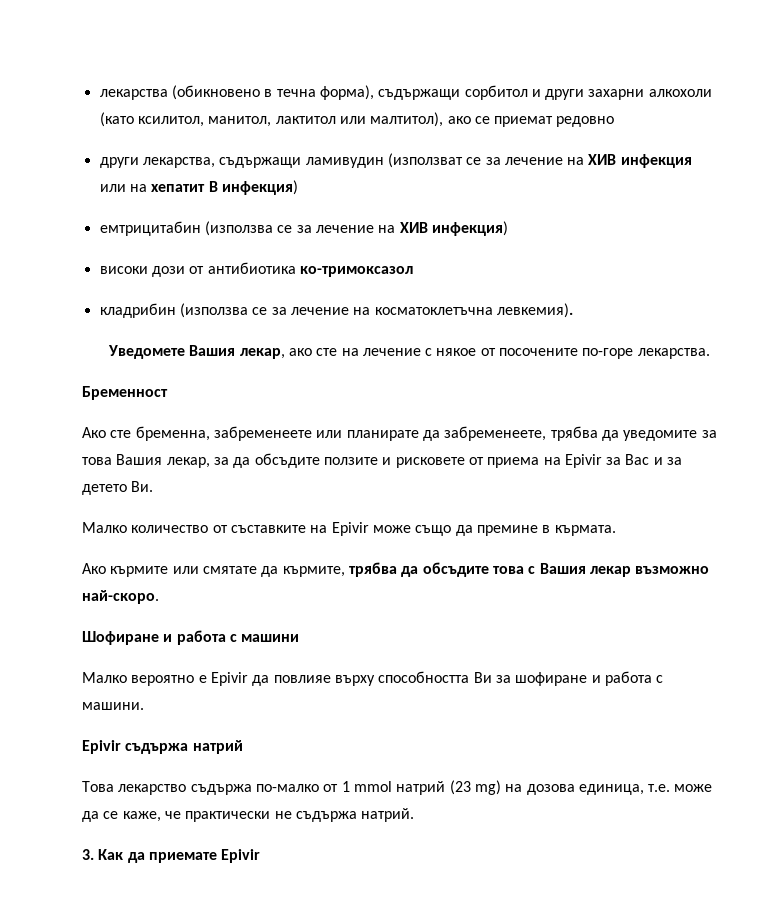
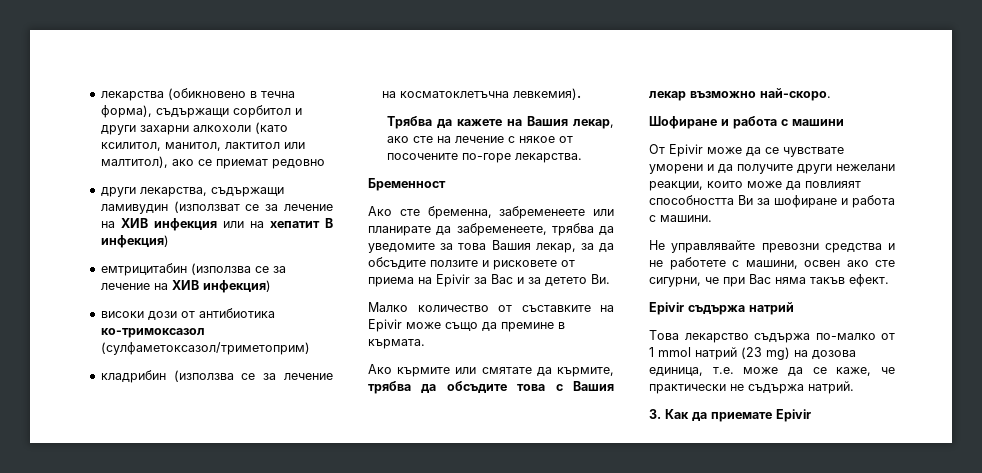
- високи дози от антибиотика ко-тримоксазол
+ високи дози от антибиотика ко-тримоксазол (сулфаметоксазол/триметоприм)
- Уведомете Вашия лекар, ако сте на лечение с някое от посочените по-горе лекарства.
+ Трябва да кажете на Вашия лекар, ако сте на лечение с някое от посочените по-горе лекарства.
- Малко вероятно е Epivir да повлияе върху способността Ви за шофиране и работа с машини.
+ От Epivir може да се чувствате уморени и да получите други нежелани реакции, които може да повлияят способността Ви за шофиране и работа с машини.
+ Не управлявайте превозни средства и не работете с машини, освен ако сте сигурни, че при Вас няма такъв ефект.

